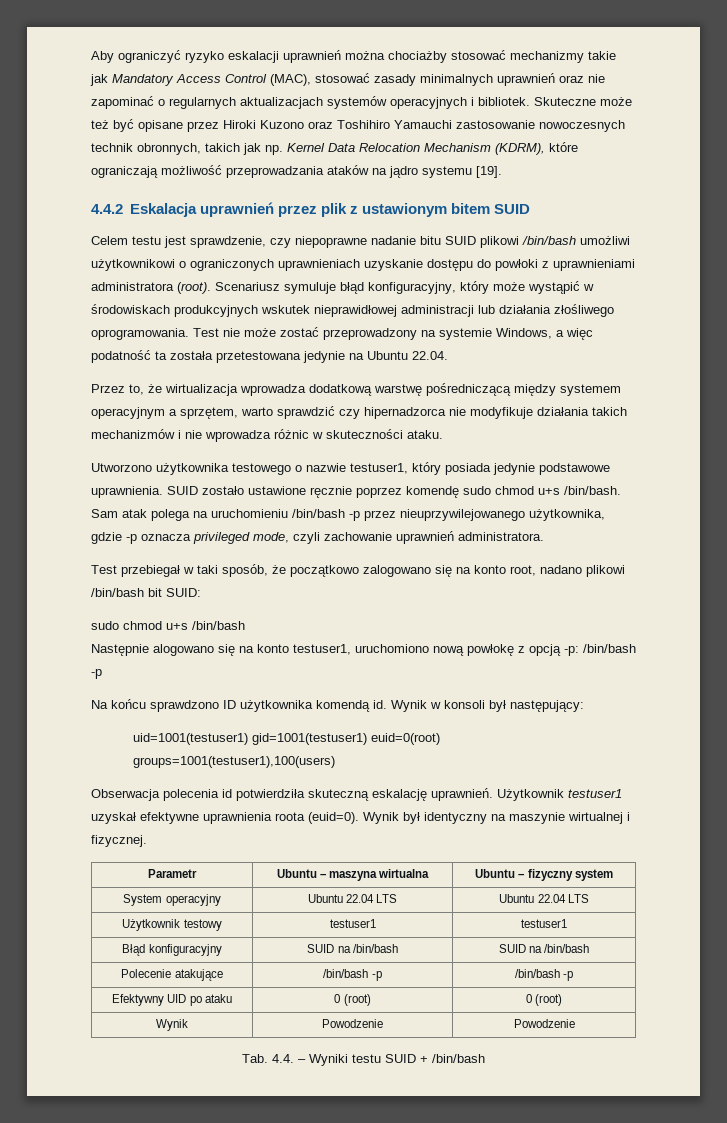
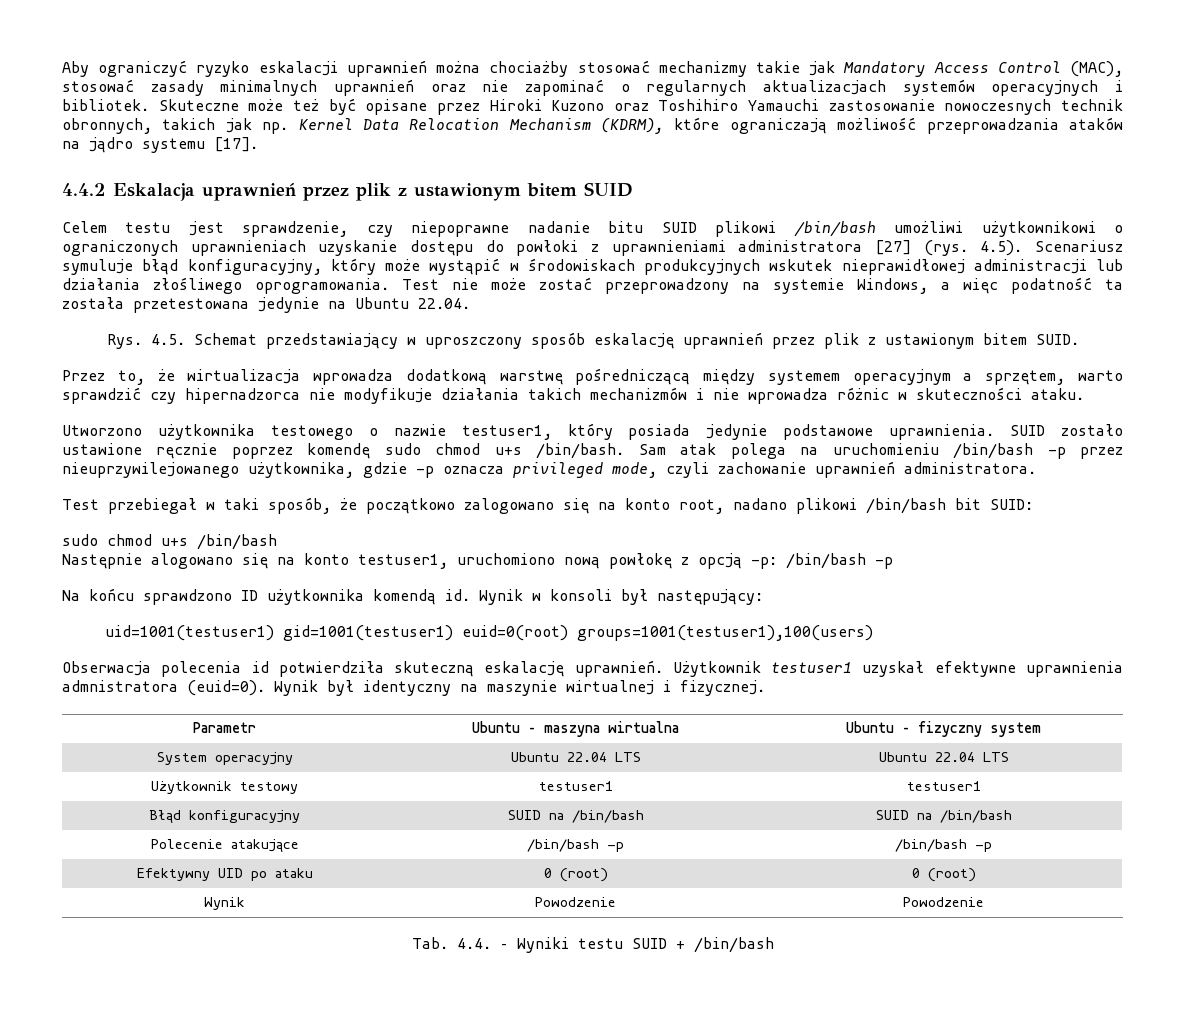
- Skuteczne może też być opisane przez Hiroki Kuzono oraz Toshihiro Yamauchi zastosowanie nowoczesnych technik obronnych, takich jak np. Kernel Data Relocation Mechanism (KDRM), które ograniczają możliwość przeprowadzania ataków na jądro systemu [19].
+ Skuteczne może też być opisane przez Hiroki Kuzono oraz Toshihiro Yamauchi zastosowanie nowoczesnych technik obronnych, takich jak np. Kernel Data Relocation Mechanism (KDRM), które ograniczają możliwość przeprowadzania ataków na jądro systemu [17].
- Celem testu jest sprawdzenie, czy niepoprawne nadanie bitu SUID plikowi /bin/bash umożliwi użytkownikowi o ograniczonych uprawnieniach uzyskanie dostępu do powłoki z uprawnieniami administratora (root). Scenariusz symuluje błąd konfiguracyjny, który może wystąpić w środowiskach produkcyjnych wskutek nieprawidłowej administracji lub działania złośliwego oprogramowania.
+ Celem testu jest sprawdzenie, czy niepoprawne nadanie bitu SUID plikowi /bin/bash umożliwi użytkownikowi o ograniczonych uprawnieniach uzyskanie dostępu do powłoki z uprawnieniami administratora [27] (rys. 4.5). Scenariusz symuluje błąd konfiguracyjny, który może wystąpić w środowiskach produkcyjnych wskutek nieprawidłowej administracji lub działania złośliwego oprogramowania.
+ Rys. 4.5. Schemat przedstawiający w uproszczony sposób eskalację uprawnień przez plik z ustawionym bitem SUID.
- Użytkownik testuser1 uzyskał efektywne uprawnienia roota (euid=0).
+ Użytkownik testuser1 uzyskał efektywne uprawnienia admnistratora (euid=0).

